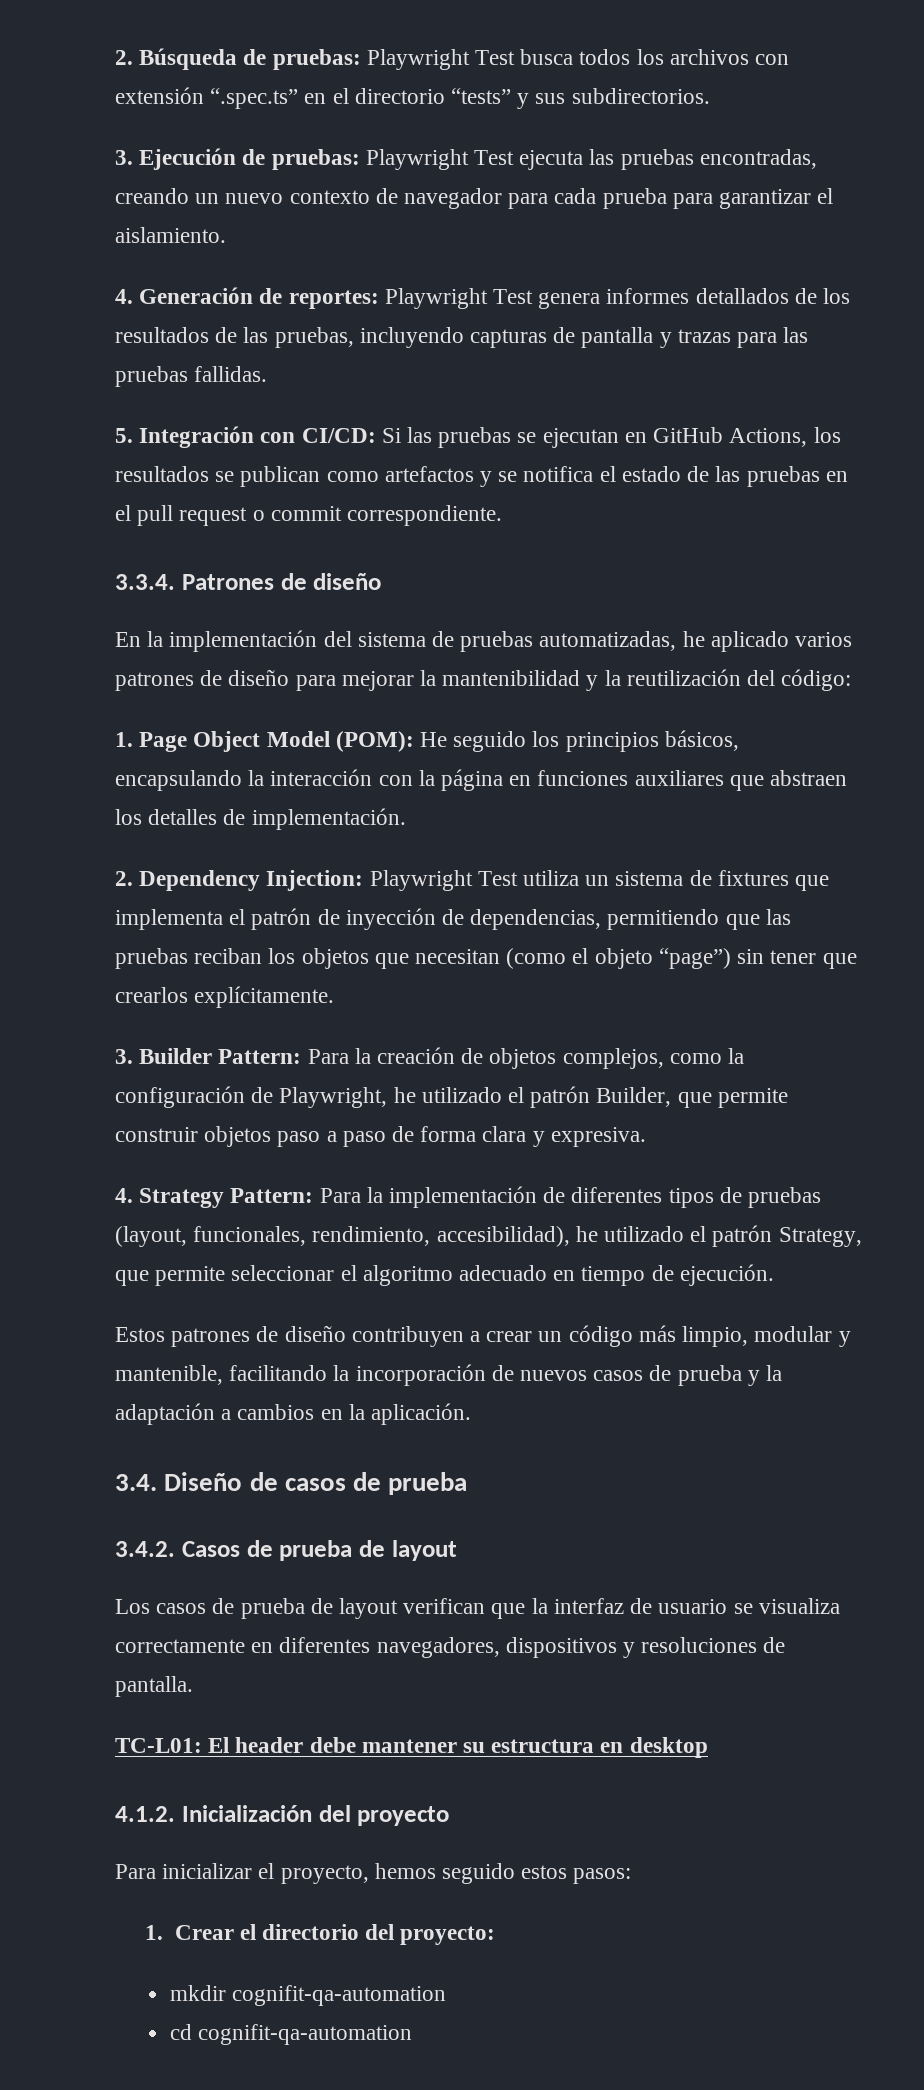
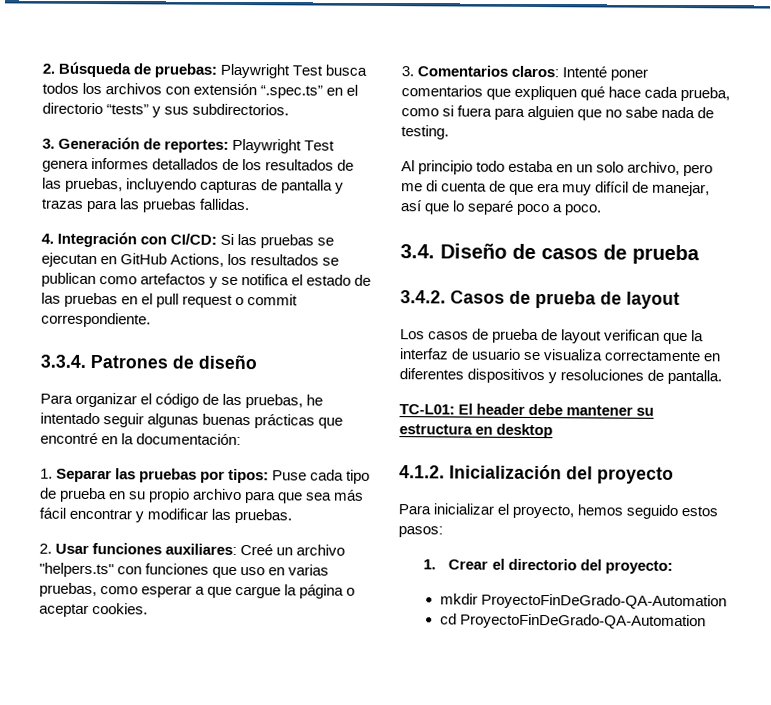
- 3. Ejecución de pruebas: Playwright Test ejecuta las pruebas encontradas, creando un nuevo contexto de navegador para cada prueba para garantizar el aislamiento.
- 4. Generación de reportes: Playwright Test genera informes detallados de los resultados de las pruebas, incluyendo capturas de pantalla y trazas para las pruebas fallidas.
+ 3. Generación de reportes: Playwright Test genera informes detallados de los resultados de las pruebas, incluyendo capturas de pantalla y trazas para las pruebas fallidas.
- 5. Integración con CI/CD: Si las pruebas se ejecutan en GitHub Actions, los resultados se publican como artefactos y se notifica el estado de las pruebas en el pull request o commit correspondiente.
+ 4. Integración con CI/CD: Si las pruebas se ejecutan en GitHub Actions, los resultados se publican como artefactos y se notifica el estado de las pruebas en el pull request o commit correspondiente.
- En la implementación del sistema de pruebas automatizadas, he aplicado varios patrones de diseño para mejorar la mantenibilidad y la reutilización del código:
- 1. Page Object Model (POM): He seguido los principios básicos, encapsulando la interacción con la página en funciones auxiliares que abstraen los detalles de implementación.
- 2. Dependency Injection: Playwright Test utiliza un sistema de fixtures que implementa el patrón de inyección de dependencias, permitiendo que las pruebas reciban los objetos que necesitan (como el objeto “page”) sin tener que crearlos explícitamente.
- 3. Builder Pattern: Para la creación de objetos complejos, como la configuración de Playwright, he utilizado el patrón Builder, que permite construir objetos paso a paso de forma clara y expresiva.
- 4. Strategy Pattern: Para la implementación de diferentes tipos de pruebas (layout, funcionales, rendimiento, accesibilidad), he utilizado el patrón Strategy, que permite seleccionar el algoritmo adecuado en tiempo de ejecución.
- Estos patrones de diseño contribuyen a crear un código más limpio, modular y mantenible, facilitando la incorporación de nuevos casos de prueba y la adaptación a cambios en la aplicación.
+ Para organizar el código de las pruebas, he intentado seguir algunas buenas prácticas que encontré en la documentación:
+ 1. Separar las pruebas por tipos: Puse cada tipo de prueba en su propio archivo para que sea más fácil encontrar y modificar las pruebas.
+ 2. Usar funciones auxiliares: Creé un archivo "helpers.ts" con funciones que uso en varias pruebas, como esperar a que cargue la página o aceptar cookies.
+ 3. Comentarios claros: Intenté poner comentarios que expliquen qué hace cada prueba, como si fuera para alguien que no sabe nada de testing.
+ Al principio todo estaba en un solo archivo, pero me di cuenta de que era muy difícil de manejar, así que lo separé poco a poco.
- Los casos de prueba de layout verifican que la interfaz de usuario se visualiza correctamente en diferentes navegadores, dispositivos y resoluciones de pantalla.
+ Los casos de prueba de layout verifican que la interfaz de usuario se visualiza correctamente en diferentes dispositivos y resoluciones de pantalla.
- mkdir cognifit-qa-automation
+ mkdir ProyectoFinDeGrado-QA-Automation
- cd cognifit-qa-automation
+ cd ProyectoFinDeGrado-QA-Automation

